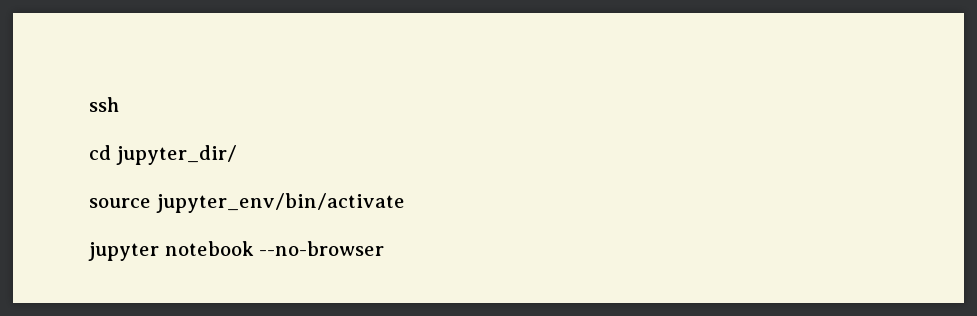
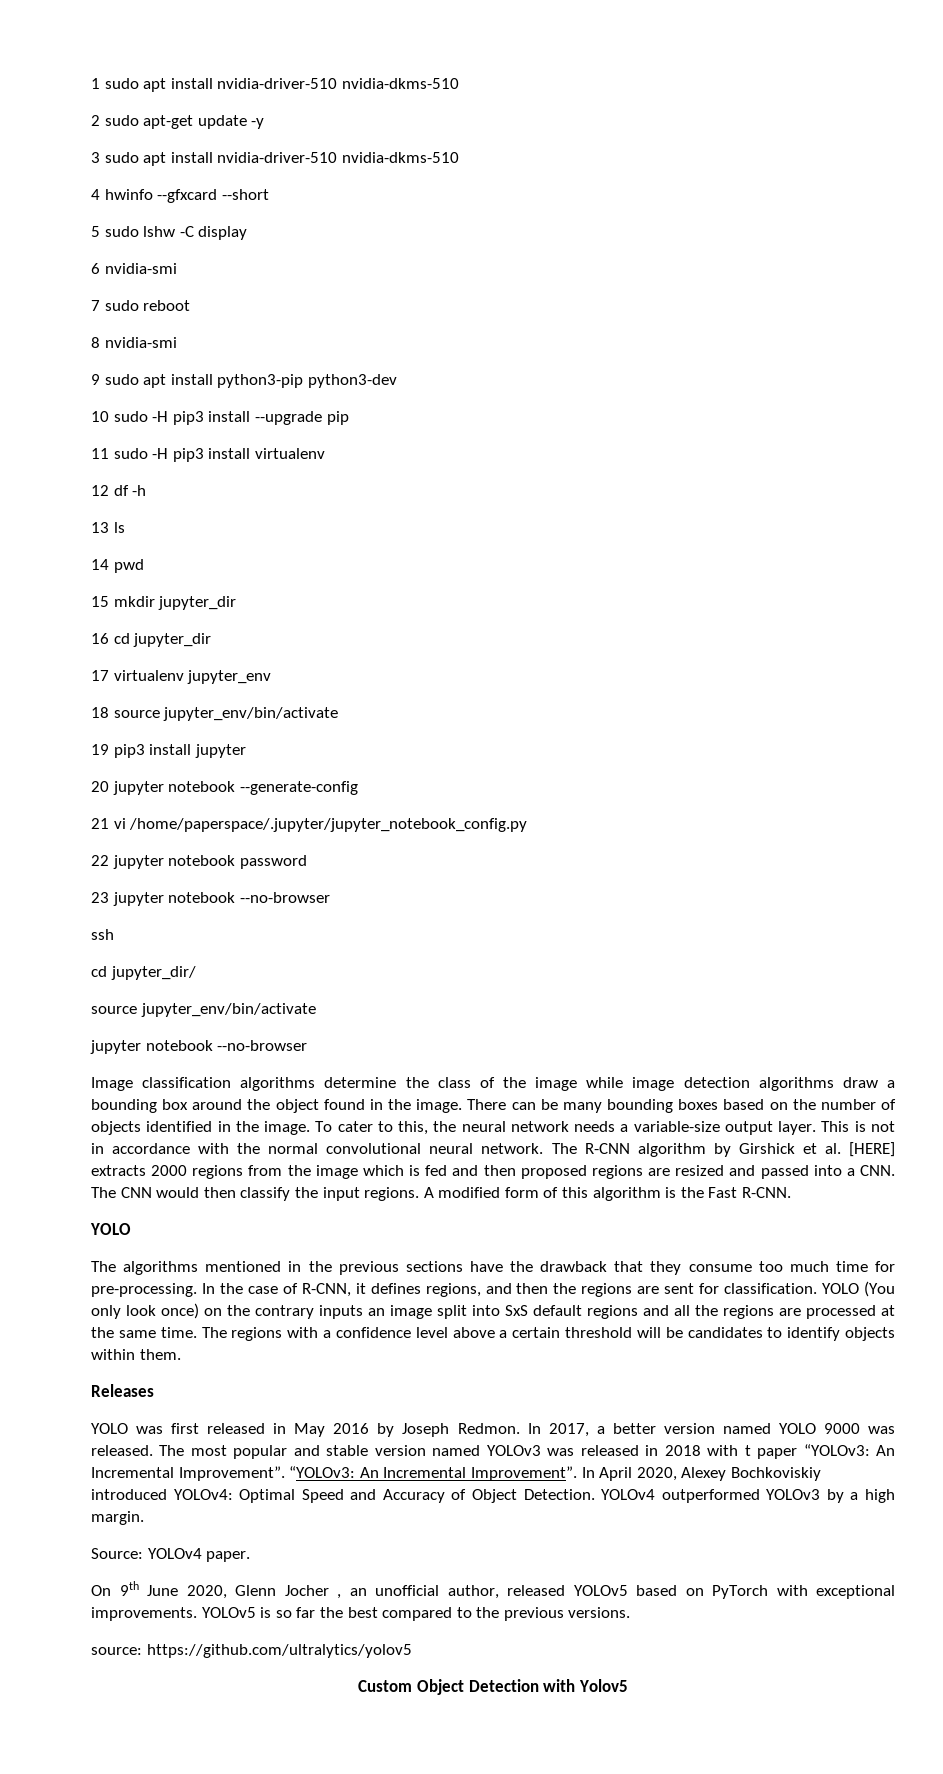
+ 1 sudo apt install nvidia-driver-510 nvidia-dkms-510
+ 2 sudo apt-get update -y
+ 3 sudo apt install nvidia-driver-510 nvidia-dkms-510
+ 4 hwinfo --gfxcard --short
+ 5 sudo lshw -C display
+ 6 nvidia-smi
+ 7 sudo reboot
+ 8 nvidia-smi
+ 9 sudo apt install python3-pip python3-dev
+ 10 sudo -H pip3 install --upgrade pip
+ 11 sudo -H pip3 install virtualenv
+ 12 df -h
+ 13 ls
+ 14 pwd
+ 15 mkdir jupyter_dir
+ 16 cd jupyter_dir
+ 17 virtualenv jupyter_env
+ 18 source jupyter_env/bin/activate
+ 19 pip3 install jupyter
+ 20 jupyter notebook --generate-config
+ 21 vi /home/paperspace/.jupyter/jupyter_notebook_config.py
+ 22 jupyter notebook password
+ 23 jupyter notebook --no-browser
+ Image classification algorithms determine the class of the image while image detection algorithms draw a bounding box around the object found in the image. There can be many bounding boxes based on the number of objects identified in the image. To cater to this, the neural network needs a variable-size output layer. This is not in accordance with the normal convolutional neural network. The R-CNN algorithm by Girshick et al. [HERE] extracts 2000 regions from the image which is fed and then proposed regions are resized and passed into a CNN. The CNN would then classify the input regions. A modified form of this algorithm is the Fast R-CNN.
+ YOLO
+ The algorithms mentioned in the previous sections have the drawback that they consume too much time for pre-processing. In the case of R-CNN, it defines regions, and then the regions are sent for classification. YOLO (You only look once) on the contrary inputs an image split into SxS default regions and all the regions are processed at the same time. The regions with a confidence level above a certain threshold will be candidates to identify objects within them.
+ Releases
+ YOLO was first released in May 2016 by Joseph Redmon. In 2017, a better version named YOLO 9000 was released. The most popular and stable version named YOLOv3 was released in 2018 with t paper “YOLOv3: An Incremental Improvement”. “YOLOv3: An Incremental Improvement”. In April 2020, Alexey Bochkoviskiy introduced YOLOv4: Optimal Speed and Accuracy of Object Detection. YOLOv4 outperformed YOLOv3 by a high margin.
+ Source: YOLOv4 paper.
+ On 9th June 2020, Glenn Jocher , an unofficial author, released YOLOv5 based on PyTorch with exceptional improvements. YOLOv5 is so far the best compared to the previous versions.
+ source: https://github.com/ultralytics/yolov5
+ Custom Object Detection with Yolov5

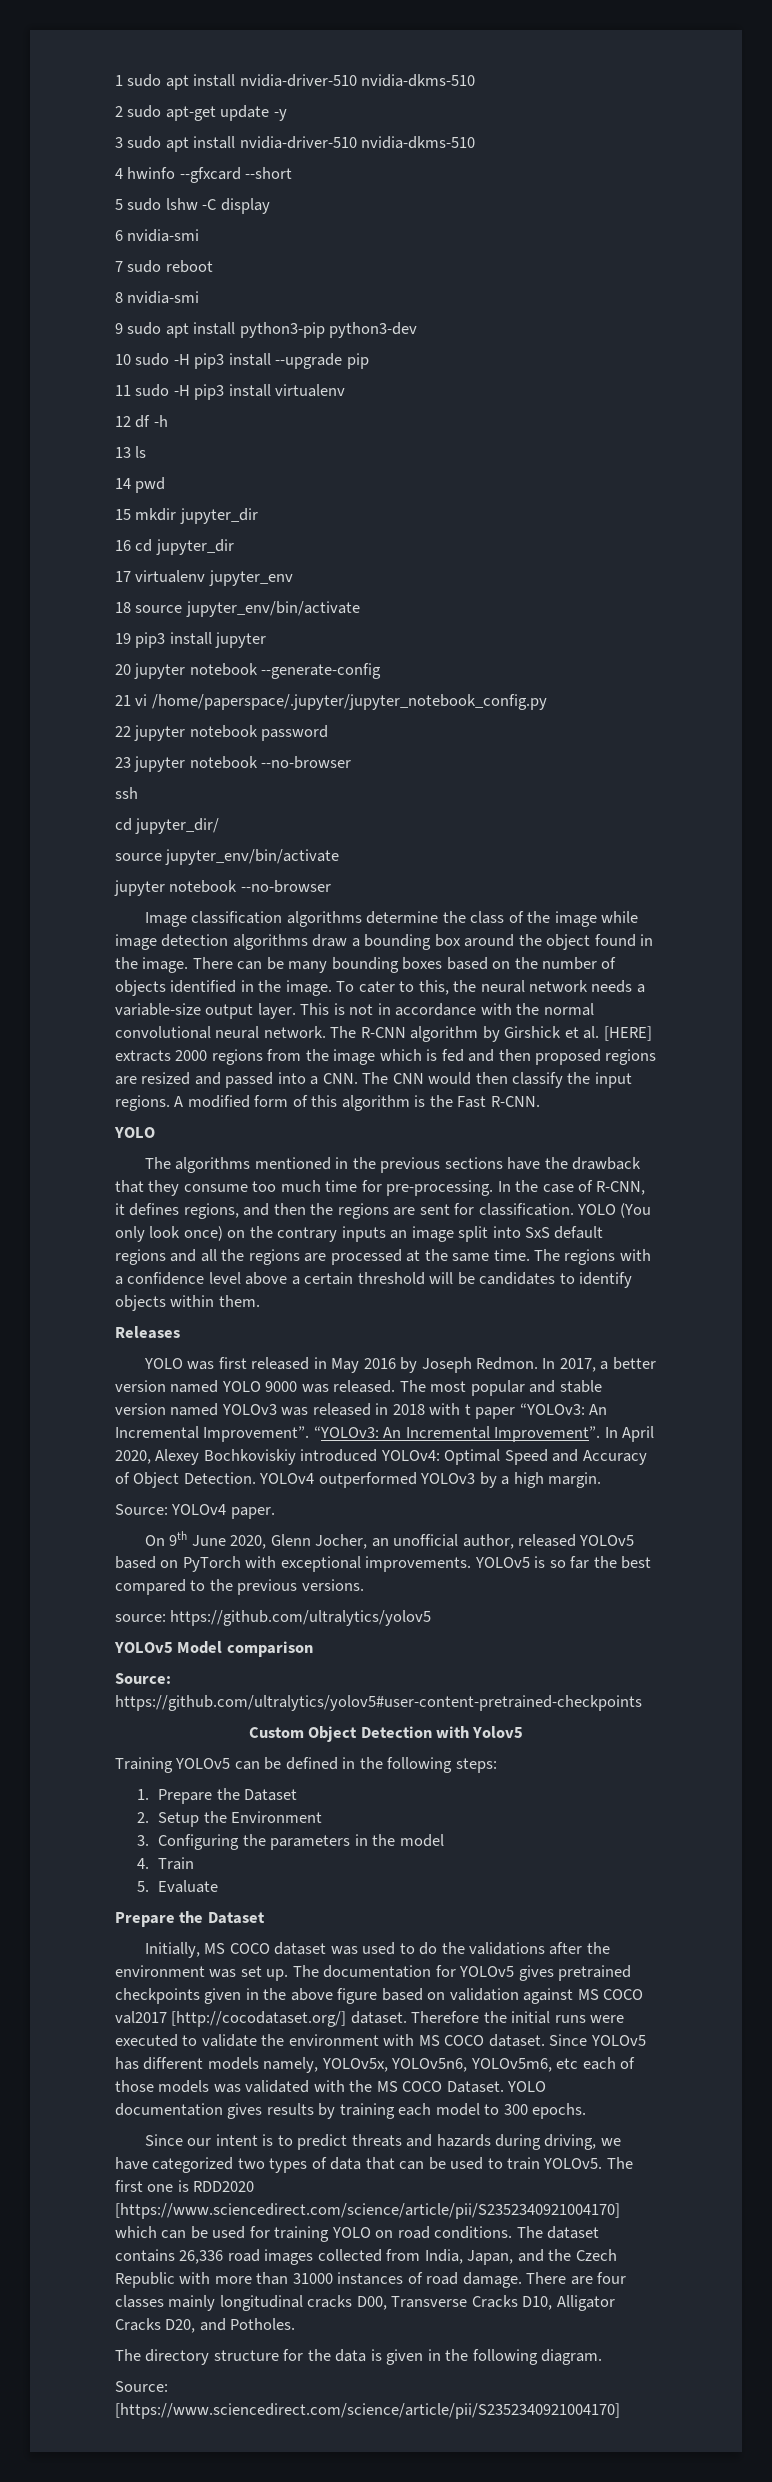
- On 9th June 2020, Glenn Jocher , an unofficial author, released YOLOv5 based on PyTorch with exceptional improvements.
+ On 9th June 2020, Glenn Jocher, an unofficial author, released YOLOv5 based on PyTorch with exceptional improvements.
+ YOLOv5 Model comparison
+ Source: https://github.com/ultralytics/yolov5#user-content-pretrained-checkpoints
+ Training YOLOv5 can be defined in the following steps:
+ 1. Prepare the Dataset
+ 2. Setup the Environment
+ 3. Configuring the parameters in the model
+ 4. Train
+ 5. Evaluate
+ Prepare the Dataset
+ Initially, MS COCO dataset was used to do the validations after the environment was set up. The documentation for YOLOv5 gives pretrained checkpoints given in the above figure based on validation against MS COCO val2017 [http://cocodataset.org/] dataset. Therefore the initial runs were executed to validate the environment with MS COCO dataset. Since YOLOv5 has different models namely, YOLOv5x, YOLOv5n6, YOLOv5m6, etc each of those models was validated with the MS COCO Dataset. YOLO documentation gives results by training each model to 300 epochs.
+ Since our intent is to predict threats and hazards during driving, we have categorized two types of data that can be used to train YOLOv5. The first one is RDD2020 [https://www.sciencedirect.com/science/article/pii/S2352340921004170] which can be used for training YOLO on road conditions. The dataset contains 26,336 road images collected from India, Japan, and the Czech Republic with more than 31000 instances of road damage. There are four classes mainly longitudinal cracks D00, Transverse Cracks D10, Alligator Cracks D20, and Potholes.
+ The directory structure for the data is given in the following diagram.
+ Source: [https://www.sciencedirect.com/science/article/pii/S2352340921004170]

